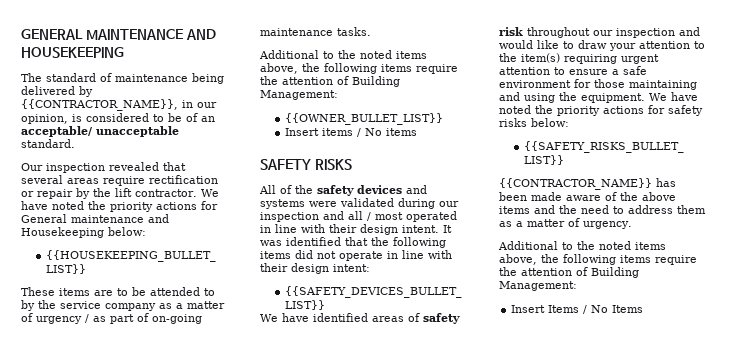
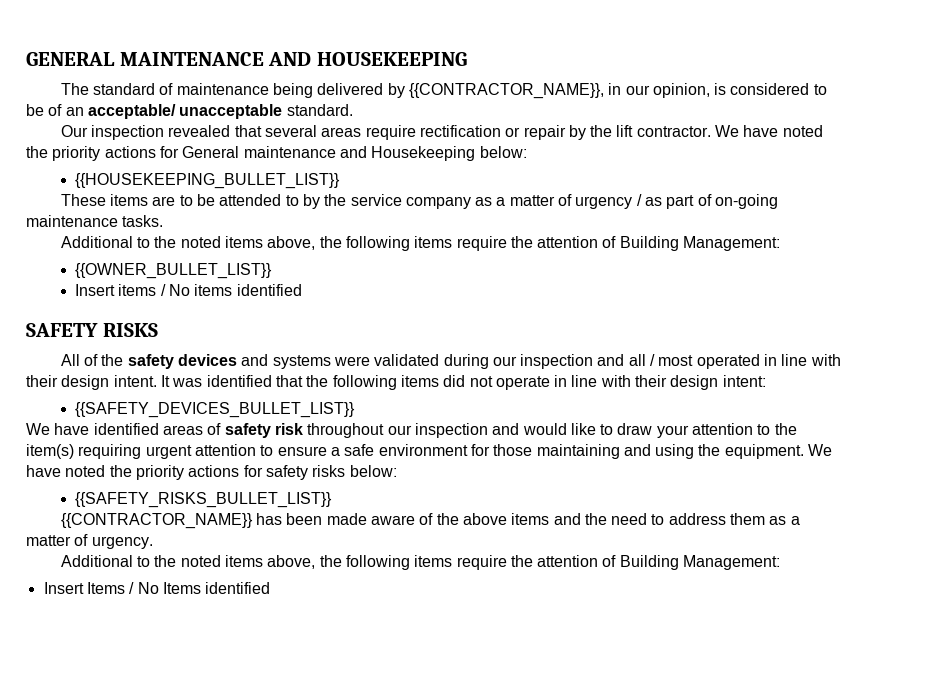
- Insert items / No items
+ Insert items / No items identified
- Insert Items / No Items
+ Insert Items / No Items identified

